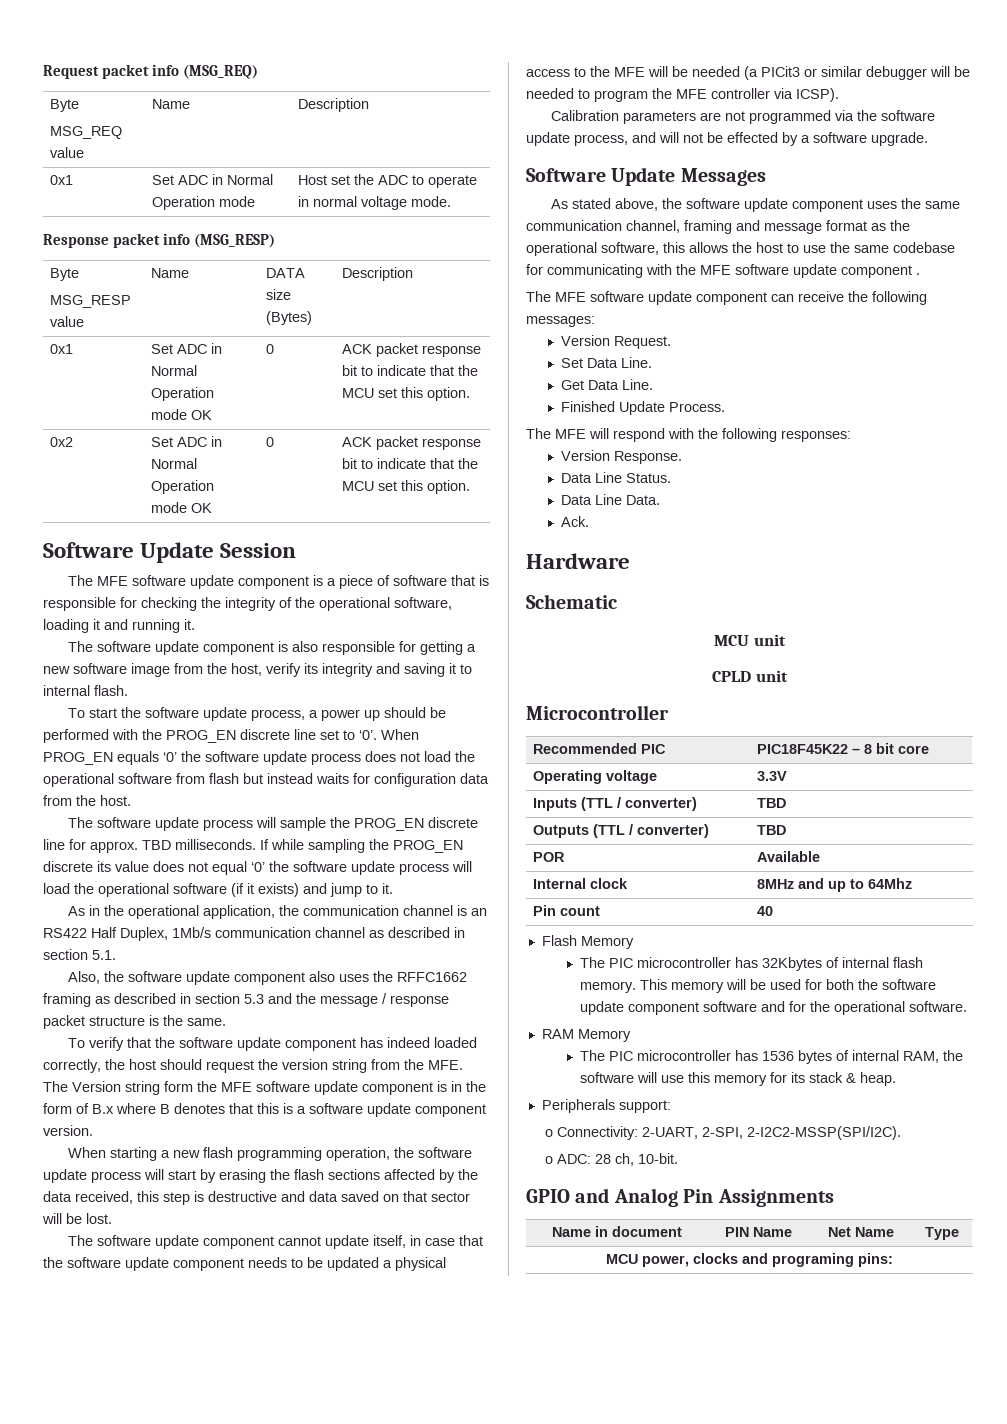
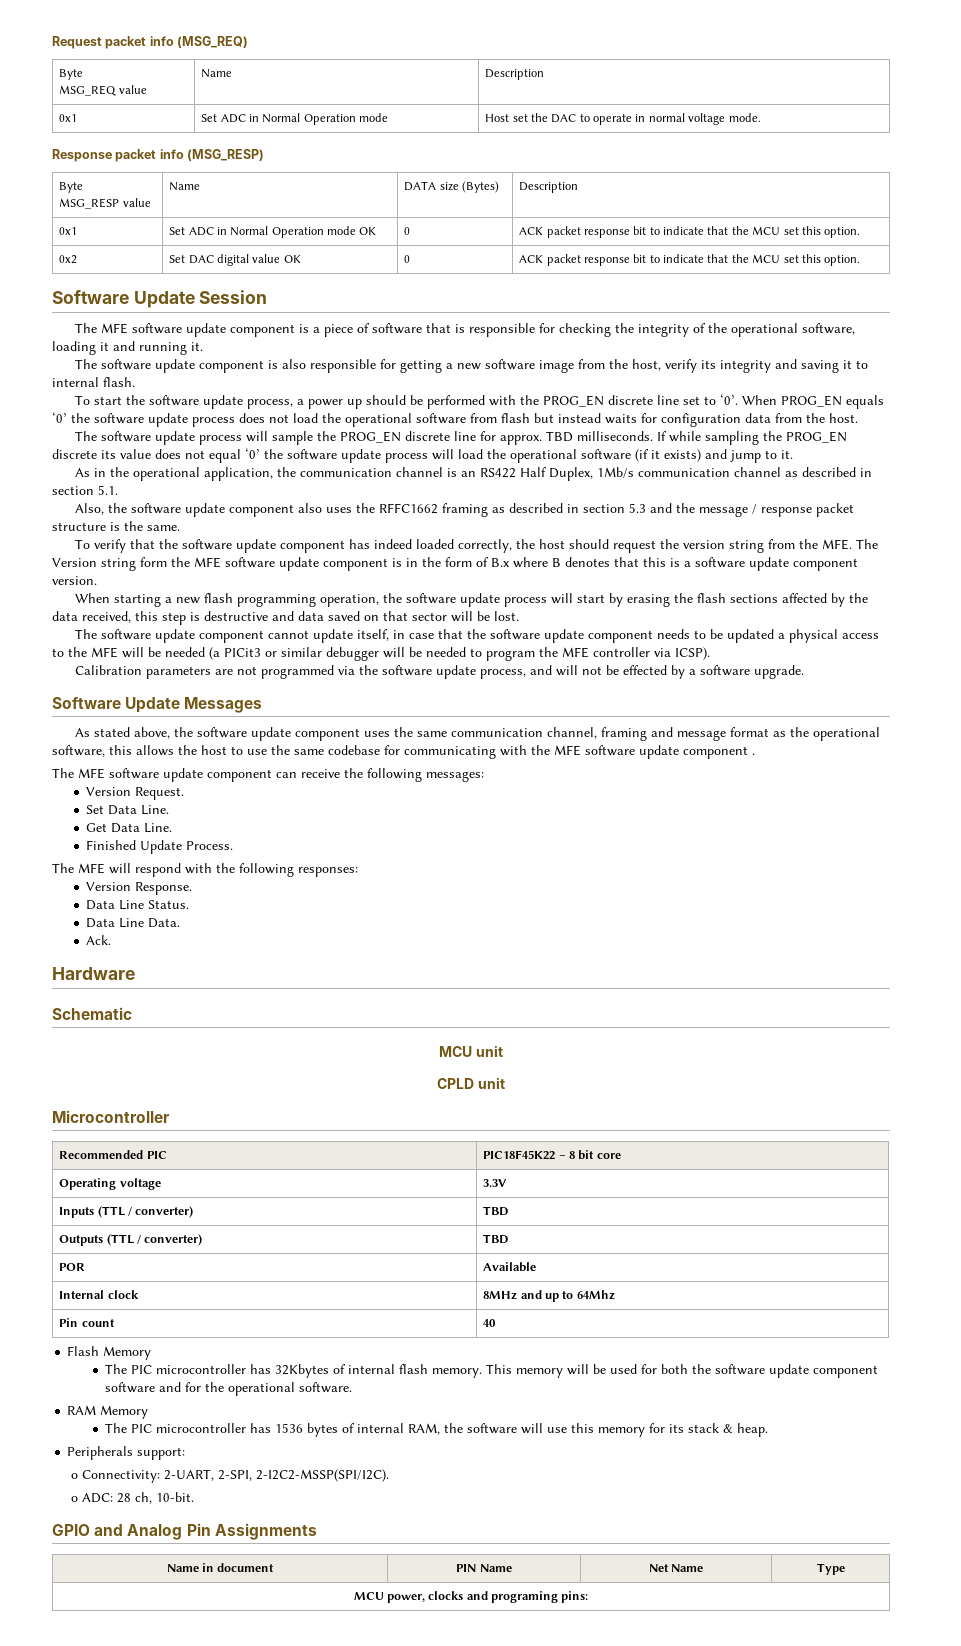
- 0x1 | Set ADC in Normal Operation mode | Host set the ADC to operate in normal voltage mode.
+ 0x1 | Set ADC in Normal Operation mode | Host set the DAC to operate in normal voltage mode.
- 0x2 | Set ADC in Normal Operation mode OK | 0 | ACK packet response bit to indicate that the MCU set this option.
+ 0x2 | Set DAC digital value OK | 0 | ACK packet response bit to indicate that the MCU set this option.

